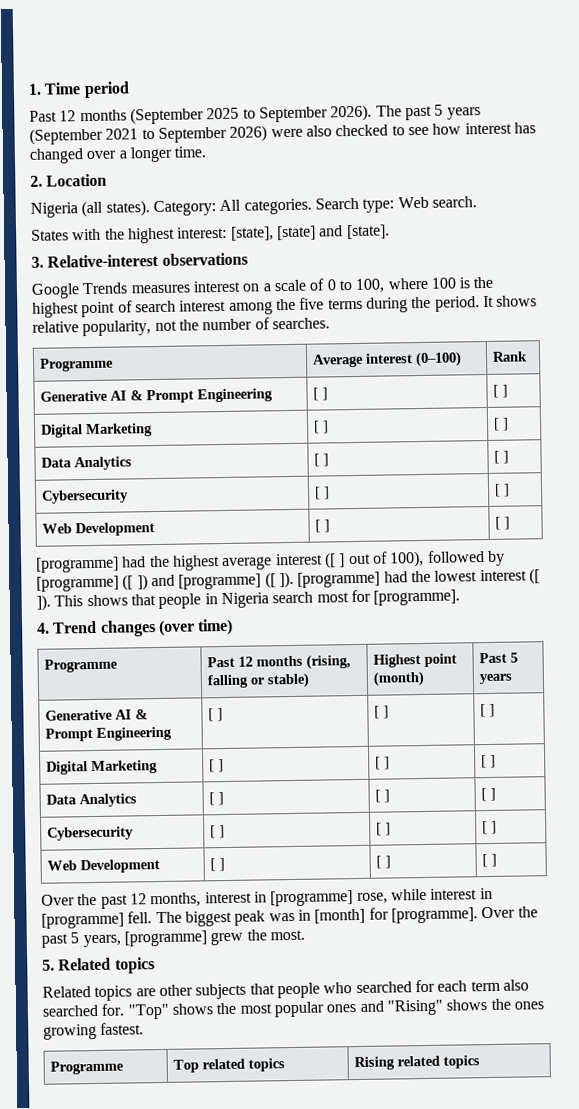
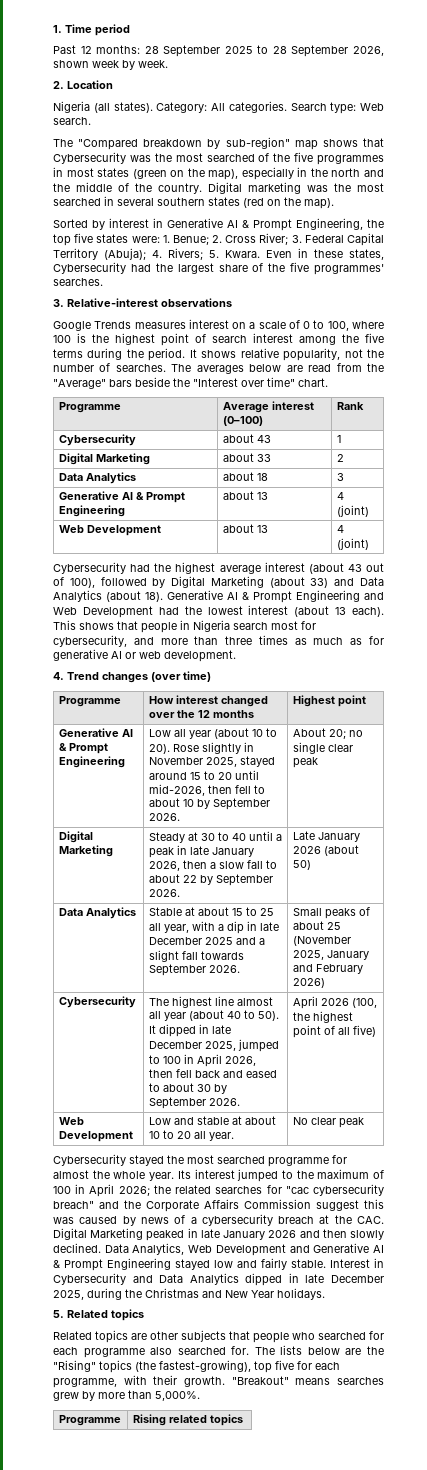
- Past 12 months (September 2025 to September 2026). The past 5 years (September 2021 to September 2026) were also checked to see how interest has changed over a longer time.
+ Past 12 months: 28 September 2025 to 28 September 2026, shown week by week.
- States with the highest interest: [state], [state] and [state].
+ The "Compared breakdown by sub-region" map shows that Cybersecurity was the most searched of the five programmes in most states (green on the map), especially in the north and the middle of the country. Digital marketing was the most searched in several southern states (red on the map).
+ Sorted by interest in Generative AI & Prompt Engineering, the top five states were: 1. Benue; 2. Cross River; 3. Federal Capital Territory (Abuja); 4. Rivers; 5. Kwara. Even in these states, Cybersecurity had the largest share of the five programmes' searches.
+ The averages below are read from the "Average" bars beside the "Interest over time" chart.
  Programme | Average interest (0–100) | Rank
- Generative AI & Prompt Engineering | [ ] | [ ]
- Digital Marketing | [ ] | [ ]
- Data Analytics | [ ] | [ ]
- Cybersecurity | [ ] | [ ]
- Web Development | [ ] | [ ]
- [programme] had the highest average interest ([ ] out of 100), followed by [programme] ([ ]) and [programme] ([ ]). [programme] had the lowest interest ([ ]).
+ Cybersecurity | about 43 | 1
+ Digital Marketing | about 33 | 2
+ Data Analytics | about 18 | 3
+ Generative AI & Prompt Engineering | about 13 | 4 (joint)
+ Web Development | about 13 | 4 (joint)
+ Cybersecurity had the highest average interest (about 43 out of 100), followed by Digital Marketing (about 33) and Data Analytics (about 18). Generative AI & Prompt Engineering and Web Development had the lowest interest (about 13 each).
- This shows that people in Nigeria search most for [programme].
+ This shows that people in Nigeria search most for cybersecurity, and more than three times as much as for generative AI or web development.
- Programme | Past 12 months (rising, falling or stable) | Highest point (month) | Past 5 years
- Generative AI & Prompt Engineering | [ ] | [ ] | [ ]
- Digital Marketing | [ ] | [ ] | [ ]
- Data Analytics | [ ] | [ ] | [ ]
- Cybersecurity | [ ] | [ ] | [ ]
- Web Development | [ ] | [ ] | [ ]
- Over the past 12 months, interest in [programme] rose, while interest in [programme] fell. The biggest peak was in [month] for [programme]. Over the past 5 years, [programme] grew the most.
+ Programme | How interest changed over the 12 months | Highest point
+ Generative AI & Prompt Engineering | Low all year (about 10 to 20). Rose slightly in November 2025, stayed around 15 to 20 until mid-2026, then fell to about 10 by September 2026. | About 20; no single clear peak
+ Digital Marketing | Steady at 30 to 40 until a peak in late January 2026, then a slow fall to about 22 by September 2026. | Late January 2026 (about 50)
+ Data Analytics | Stable at about 15 to 25 all year, with a dip in late December 2025 and a slight fall towards September 2026. | Small peaks of about 25 (November 2025, January and February 2026)
+ Cybersecurity | The highest line almost all year (about 40 to 50). It dipped in late December 2025, jumped to 100 in April 2026, then fell back and eased to about 30 by September 2026. | April 2026 (100, the highest point of all five)
+ Web Development | Low and stable at about 10 to 20 all year. | No clear peak
+ Cybersecurity stayed the most searched programme for almost the whole year. Its interest jumped to the maximum of 100 in April 2026; the related searches for "cac cybersecurity breach" and the Corporate Affairs Commission suggest this was caused by news of a cybersecurity breach at the CAC. Digital Marketing peaked in late January 2026 and then slowly declined. Data Analytics, Web Development and Generative AI & Prompt Engineering stayed low and fairly stable. Interest in Cybersecurity and Data Analytics dipped in late December 2025, during the Christmas and New Year holidays.
- Related topics are other subjects that people who searched for each term also searched for.
+ Related topics are other subjects that people who searched for each programme also searched for.
- "Top" shows the most popular ones and "Rising" shows the ones growing fastest.
- Programme | Top related topics | Rising related topics
+ The lists below are the "Rising" topics (the fastest-growing), top five for each programme, with their growth. "Breakout" means searches grew by more than 5,000%.
+ Programme | Rising related topics

